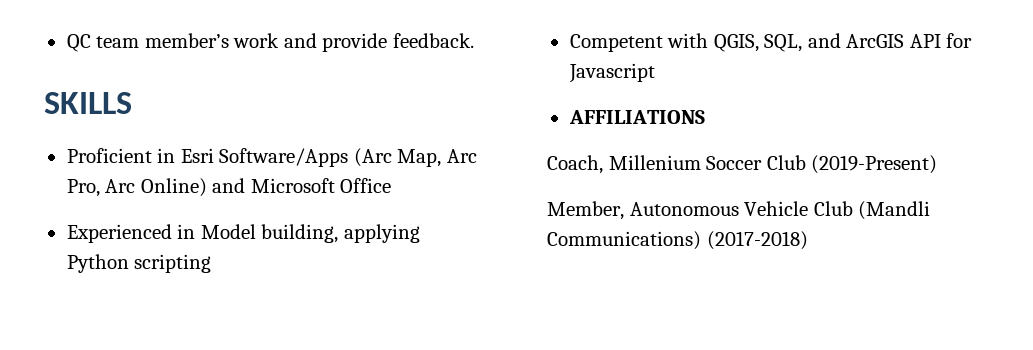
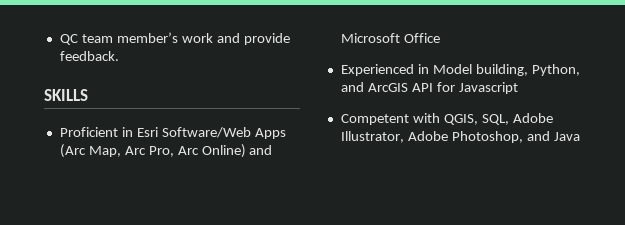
- Proficient in Esri Software/Apps (Arc Map, Arc Pro, Arc Online) and Microsoft Office
+ Proficient in Esri Software/Web Apps (Arc Map, Arc Pro, Arc Online) and Microsoft Office
- Experienced in Model building, applying Python scripting
- Competent with QGIS, SQL, and ArcGIS API for Javascript
+ Experienced in Model building, Python, and ArcGIS API for Javascript
- AFFILIATIONS
- Coach, Millenium Soccer Club (2019-Present)
- Member, Autonomous Vehicle Club (Mandli Communications) (2017-2018)
+ Competent with QGIS, SQL, Adobe Illustrator, Adobe Photoshop, and Java

